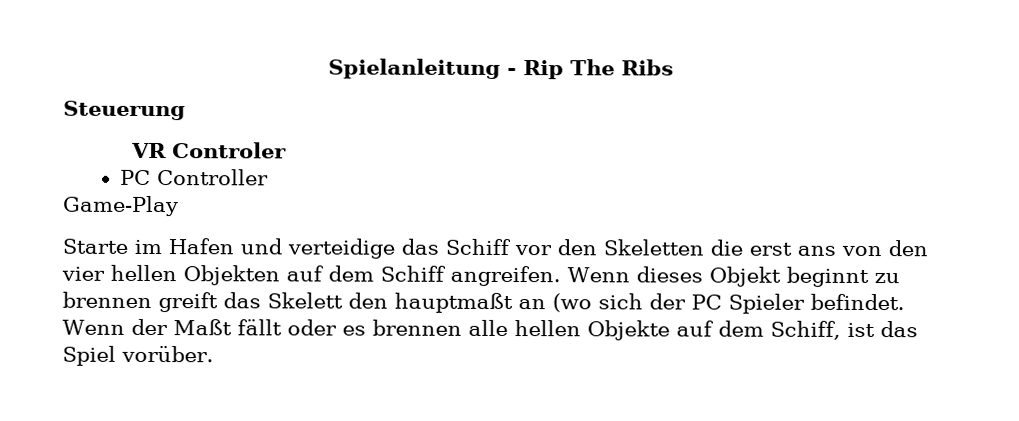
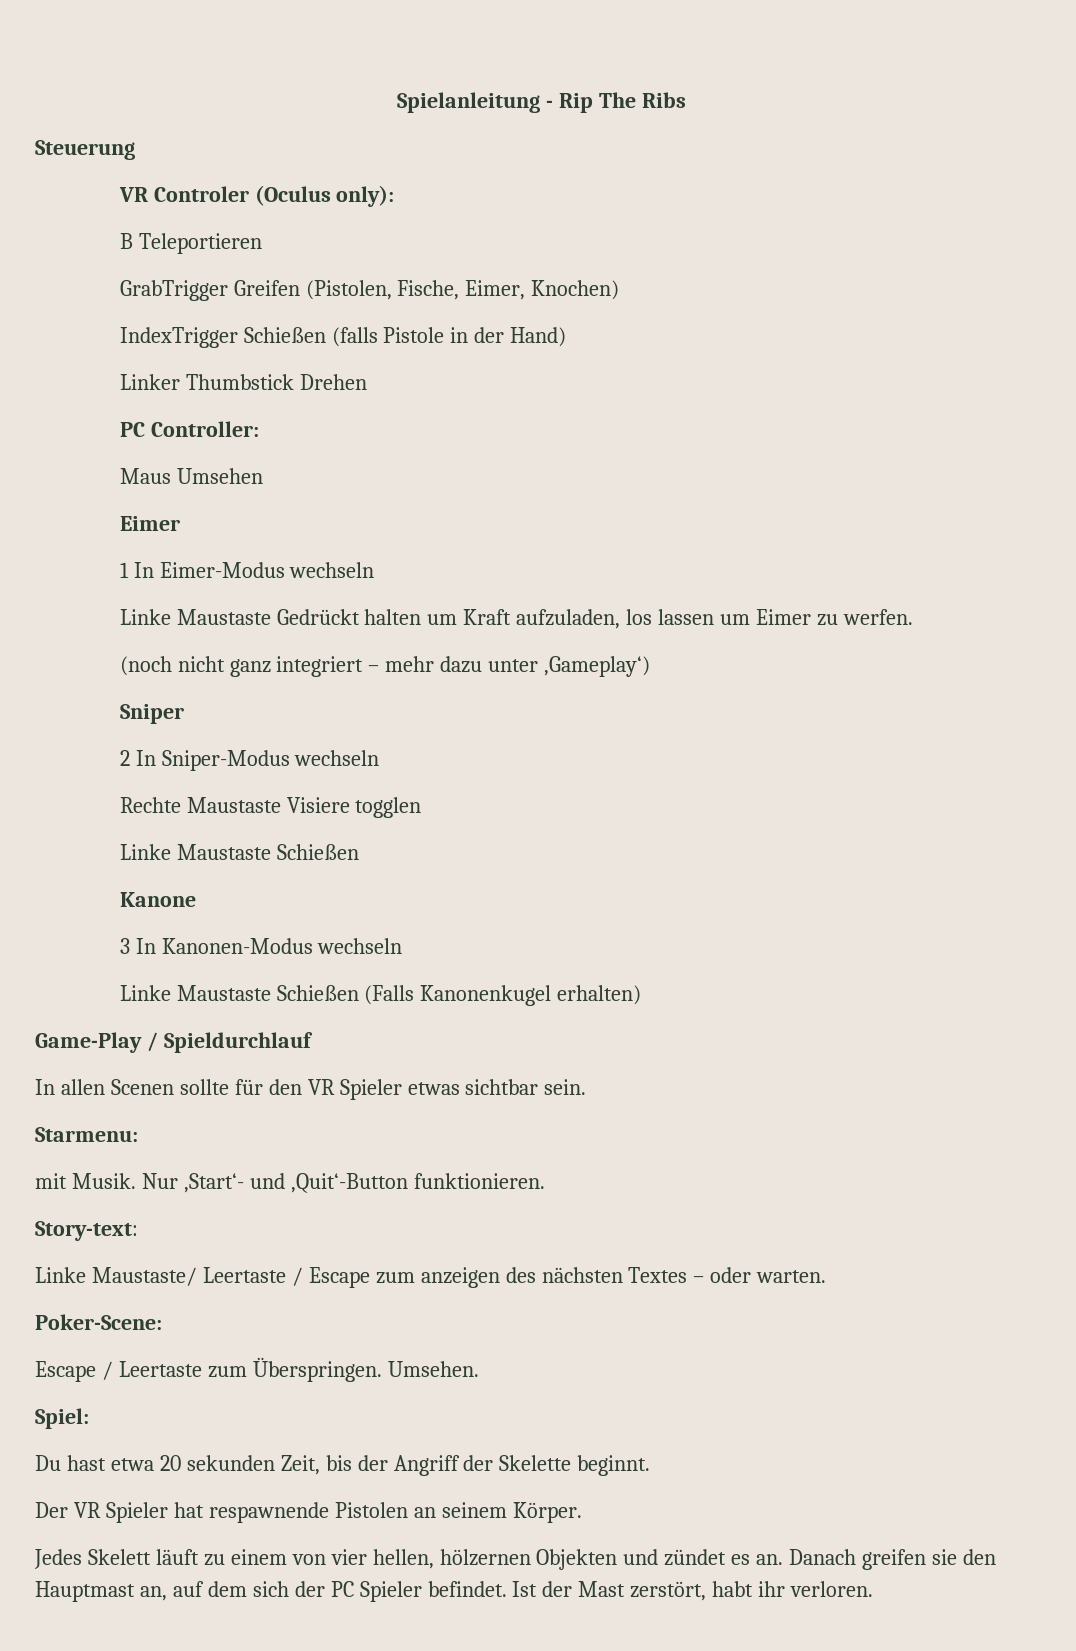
- VR Controler
- PC Controller
- Game-Play
- Starte im Hafen und verteidige das Schiff vor den Skeletten die erst ans von den vier hellen Objekten auf dem Schiff angreifen. Wenn dieses Objekt beginnt zu brennen greift das Skelett den hauptmaßt an (wo sich der PC Spieler befindet.
+ VR Controler (Oculus only):
+ B Teleportieren
+ GrabTrigger Greifen (Pistolen, Fische, Eimer, Knochen)
+ IndexTrigger Schießen (falls Pistole in der Hand)
+ Linker Thumbstick Drehen
+ PC Controller:
+ Maus Umsehen
+ Eimer
+ 1 In Eimer-Modus wechseln
+ Linke Maustaste Gedrückt halten um Kraft aufzuladen, los lassen um Eimer zu werfen.
+ (noch nicht ganz integriert – mehr dazu unter ‚Gameplay‘)
+ Sniper
+ 2 In Sniper-Modus wechseln
+ Rechte Maustaste Visiere togglen
+ Linke Maustaste Schießen
+ Kanone
+ 3 In Kanonen-Modus wechseln
+ Linke Maustaste Schießen (Falls Kanonenkugel erhalten)
+ Game-Play / Spieldurchlauf
+ In allen Scenen sollte für den VR Spieler etwas sichtbar sein.
+ Starmenu:
+ mit Musik. Nur ‚Start‘- und ‚Quit‘-Button funktionieren.
+ Story-text:
+ Linke Maustaste/ Leertaste / Escape zum anzeigen des nächsten Textes – oder warten.
+ Poker-Scene:
+ Escape / Leertaste zum Überspringen. Umsehen.
+ Spiel:
+ Du hast etwa 20 sekunden Zeit, bis der Angriff der Skelette beginnt.
+ Der VR Spieler hat respawnende Pistolen an seinem Körper.
+ Jedes Skelett läuft zu einem von vier hellen, hölzernen Objekten und zündet es an. Danach greifen sie den Hauptmast an, auf dem sich der PC Spieler befindet.
- Wenn der Maßt fällt oder es brennen alle hellen Objekte auf dem Schiff, ist das Spiel vorüber.
+ Ist der Mast zerstört, habt ihr verloren.

